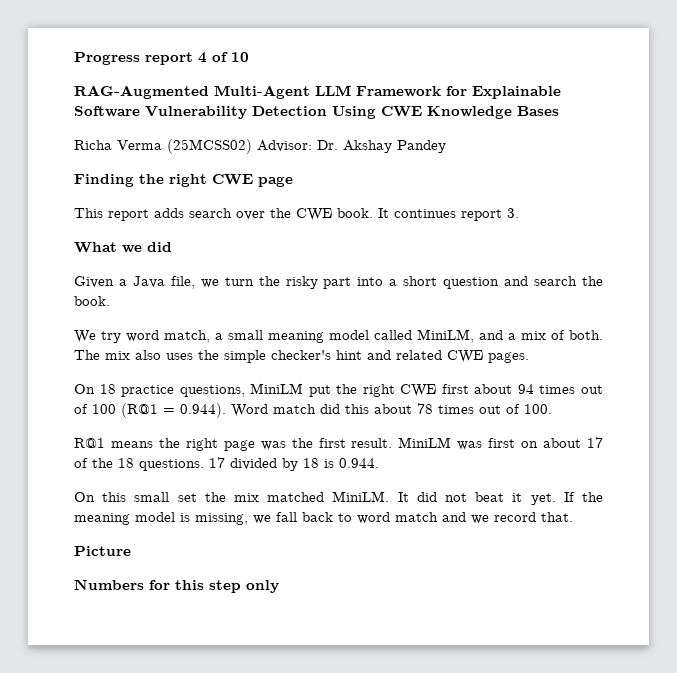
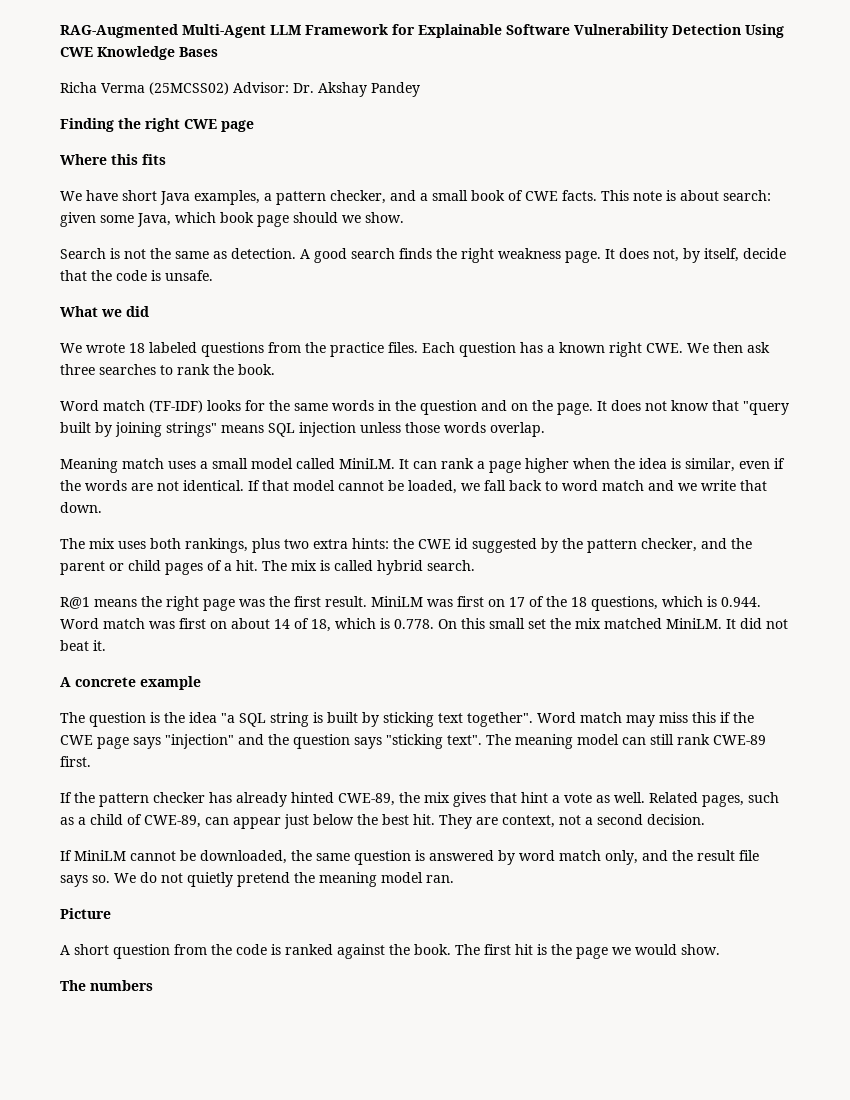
- Progress report 4 of 10
- This report adds search over the CWE book. It continues report 3.
+ Where this fits
+ We have short Java examples, a pattern checker, and a small book of CWE facts. This note is about search: given some Java, which book page should we show.
+ Search is not the same as detection. A good search finds the right weakness page. It does not, by itself, decide that the code is unsafe.
  What we did
- Given a Java file, we turn the risky part into a short question and search the book.
- We try word match, a small meaning model called MiniLM, and a mix of both. The mix also uses the simple checker's hint and related CWE pages.
- On 18 practice questions, MiniLM put the right CWE first about 94 times out of 100 (R@1 = 0.944). Word match did this about 78 times out of 100.
+ We wrote 18 labeled questions from the practice files. Each question has a known right CWE. We then ask three searches to rank the book.
+ Word match (TF-IDF) looks for the same words in the question and on the page. It does not know that "query built by joining strings" means SQL injection unless those words overlap.
+ Meaning match uses a small model called MiniLM. It can rank a page higher when the idea is similar, even if the words are not identical. If that model cannot be loaded, we fall back to word match and we write that down.
+ The mix uses both rankings, plus two extra hints: the CWE id suggested by the pattern checker, and the parent or child pages of a hit. The mix is called hybrid search.
- MiniLM was first on about 17 of the 18 questions. 17 divided by 18 is 0.944.
- On this small set the mix matched MiniLM.
+ MiniLM was first on 17 of the 18 questions, which is 0.944. Word match was first on about 14 of 18, which is 0.778. On this small set the mix matched MiniLM.
- It did not beat it yet. If the meaning model is missing, we fall back to word match and we record that.
+ It did not beat it.
+ A concrete example
+ The question is the idea "a SQL string is built by sticking text together". Word match may miss this if the CWE page says "injection" and the question says "sticking text". The meaning model can still rank CWE-89 first.
+ If the pattern checker has already hinted CWE-89, the mix gives that hint a vote as well. Related pages, such as a child of CWE-89, can appear just below the best hit. They are context, not a second decision.
+ If MiniLM cannot be downloaded, the same question is answered by word match only, and the result file says so. We do not quietly pretend the meaning model ran.
  Picture
- Numbers for this step only
+ A short question from the code is ranked against the book. The first hit is the page we would show.
+ The numbers

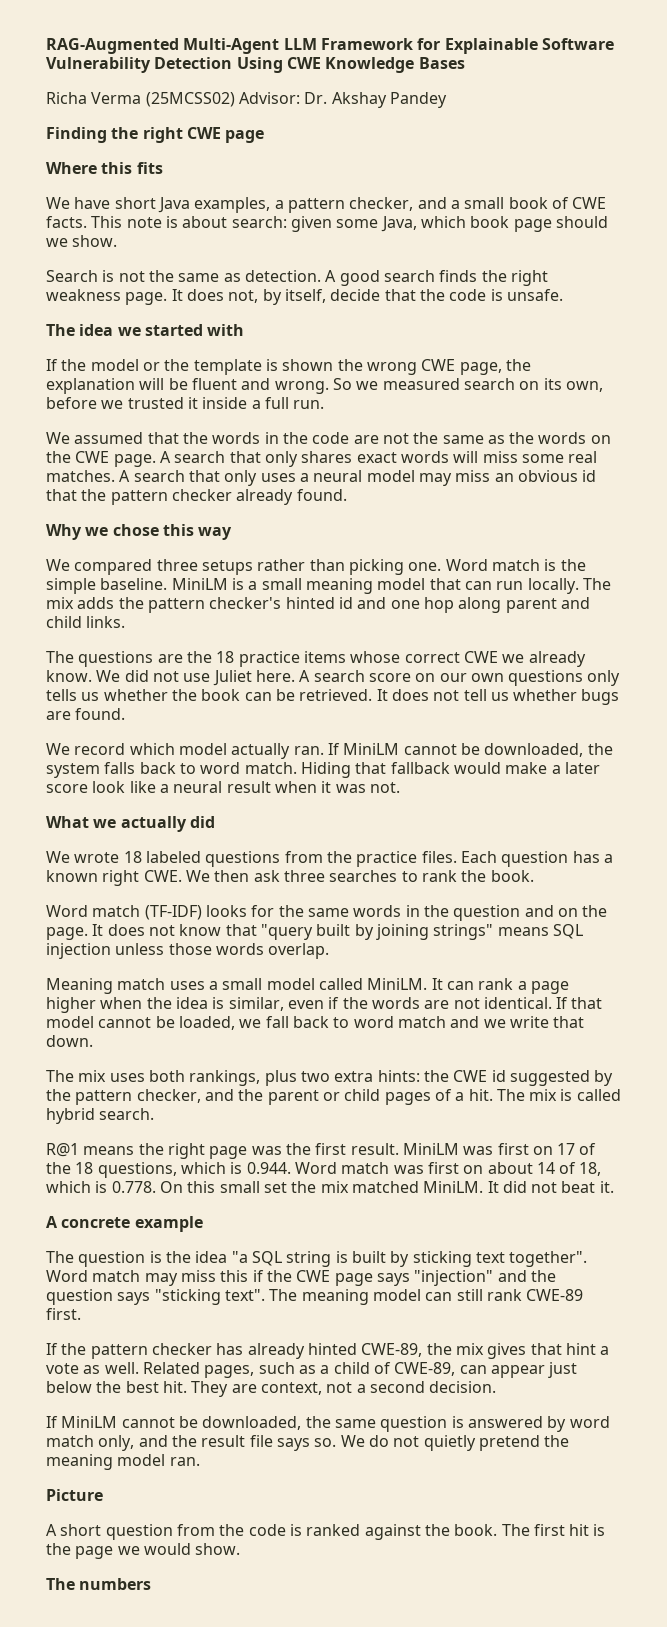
+ The idea we started with
+ If the model or the template is shown the wrong CWE page, the explanation will be fluent and wrong. So we measured search on its own, before we trusted it inside a full run.
+ We assumed that the words in the code are not the same as the words on the CWE page. A search that only shares exact words will miss some real matches. A search that only uses a neural model may miss an obvious id that the pattern checker already found.
+ Why we chose this way
+ We compared three setups rather than picking one. Word match is the simple baseline. MiniLM is a small meaning model that can run locally. The mix adds the pattern checker's hinted id and one hop along parent and child links.
+ The questions are the 18 practice items whose correct CWE we already know. We did not use Juliet here. A search score on our own questions only tells us whether the book can be retrieved. It does not tell us whether bugs are found.
+ We record which model actually ran. If MiniLM cannot be downloaded, the system falls back to word match. Hiding that fallback would make a later score look like a neural result when it was not.
- What we did
+ What we actually did

